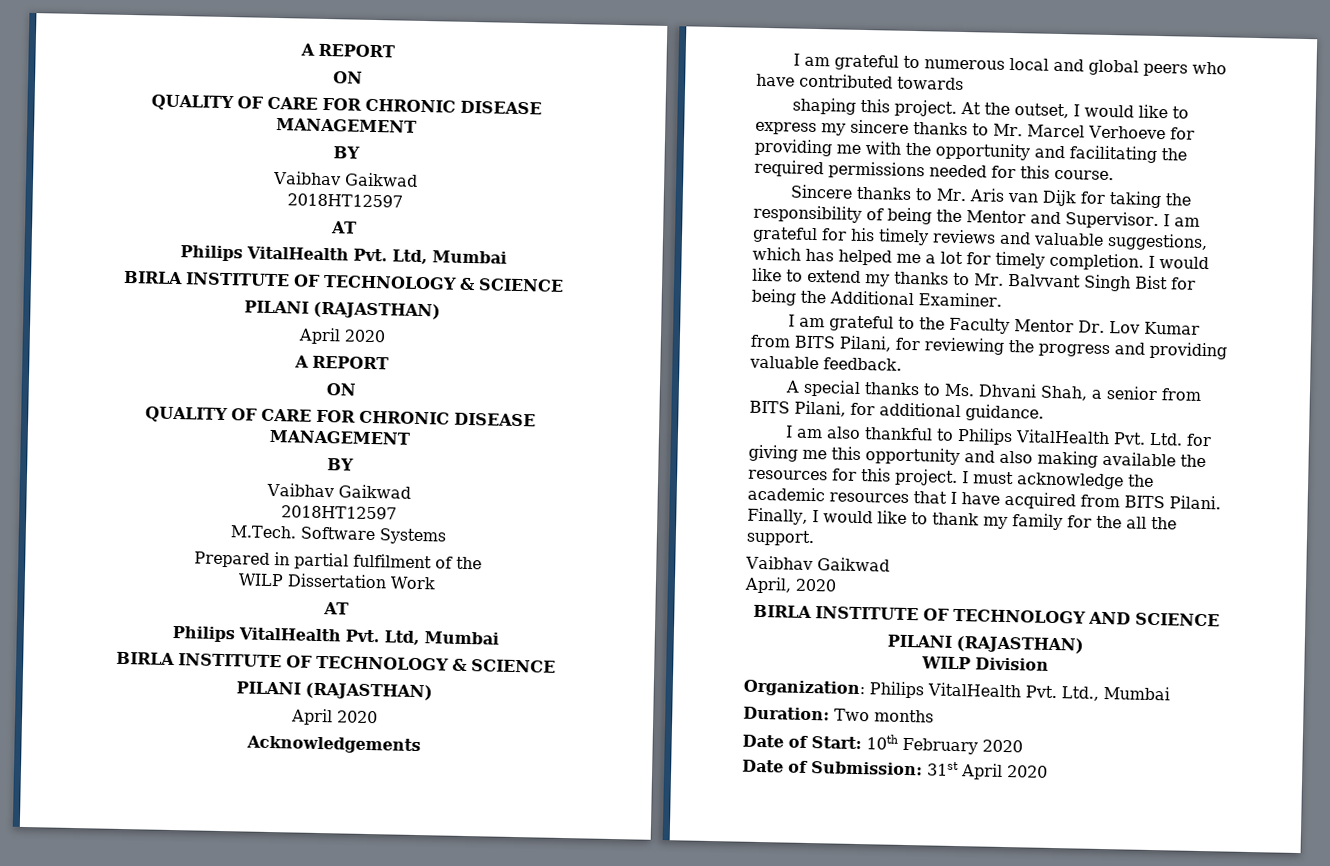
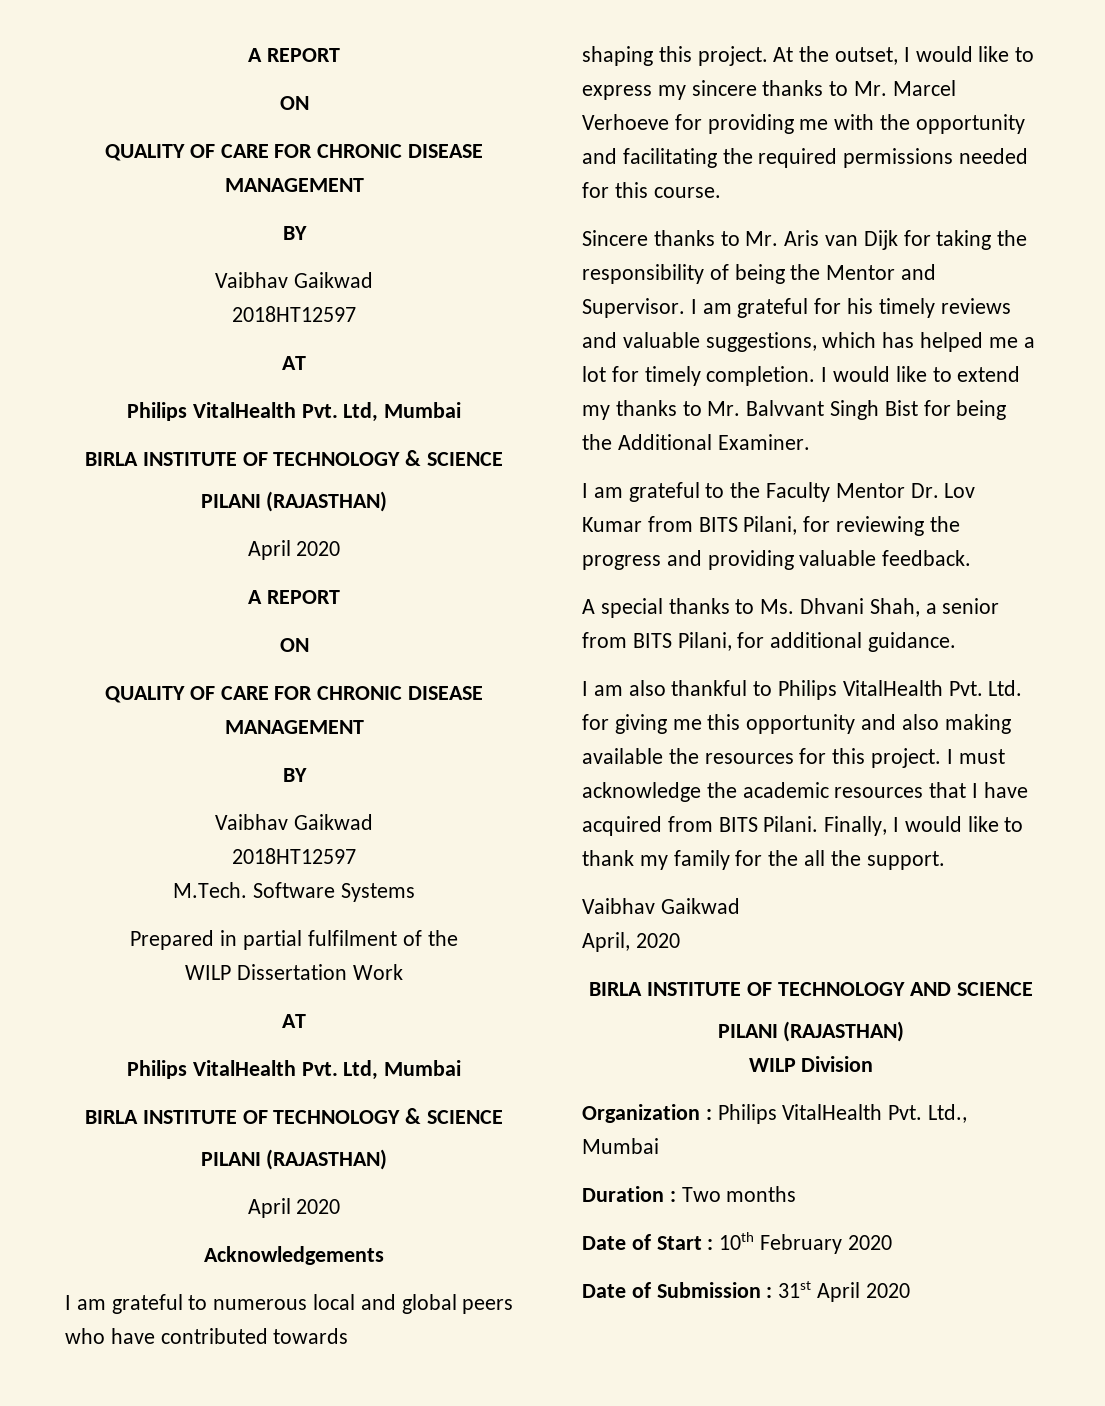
- Organization: Philips VitalHealth Pvt. Ltd., Mumbai
+ Organization : Philips VitalHealth Pvt. Ltd., Mumbai
- Duration: Two months
+ Duration : Two months
- Date of Start: 10th February 2020
+ Date of Start : 10th February 2020
- Date of Submission: 31st April 2020
+ Date of Submission : 31st April 2020

